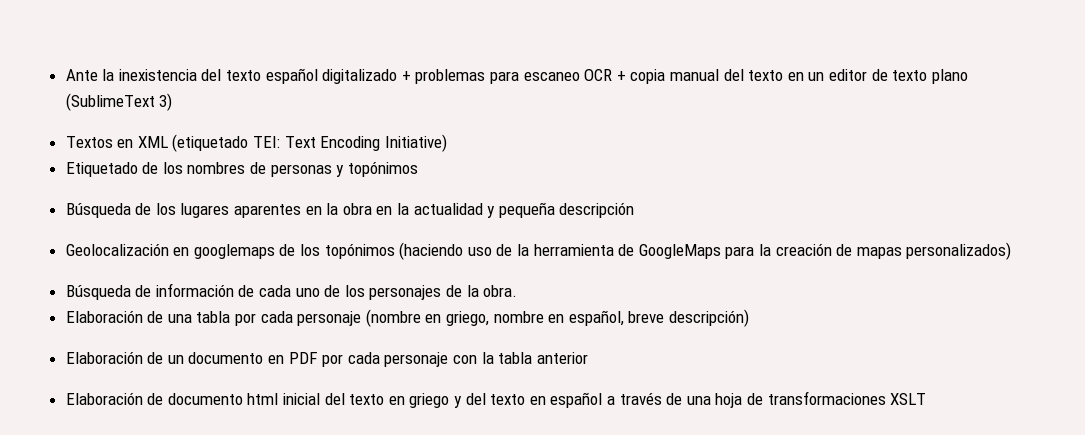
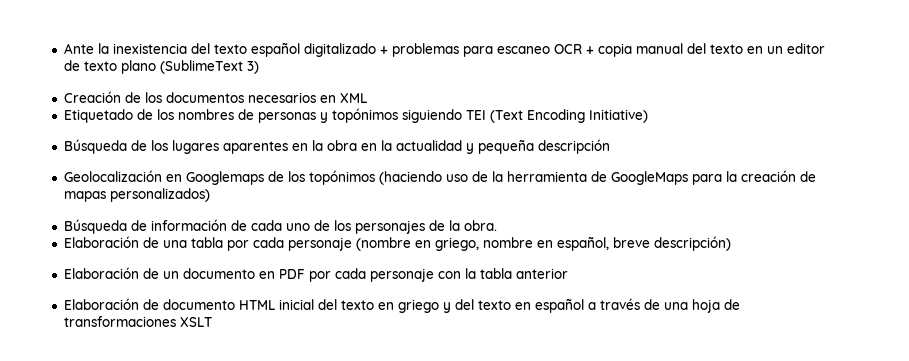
- Textos en XML (etiquetado TEI: Text Encoding Initiative)
+ Creación de los documentos necesarios en XML
- Etiquetado de los nombres de personas y topónimos
+ Etiquetado de los nombres de personas y topónimos siguiendo TEI (Text Encoding Initiative)
- Geolocalización en googlemaps de los topónimos (haciendo uso de la herramienta de GoogleMaps para la creación de mapas personalizados)
+ Geolocalización en Googlemaps de los topónimos (haciendo uso de la herramienta de GoogleMaps para la creación de mapas personalizados)
- Elaboración de documento html inicial del texto en griego y del texto en español a través de una hoja de transformaciones XSLT
+ Elaboración de documento HTML inicial del texto en griego y del texto en español a través de una hoja de transformaciones XSLT

